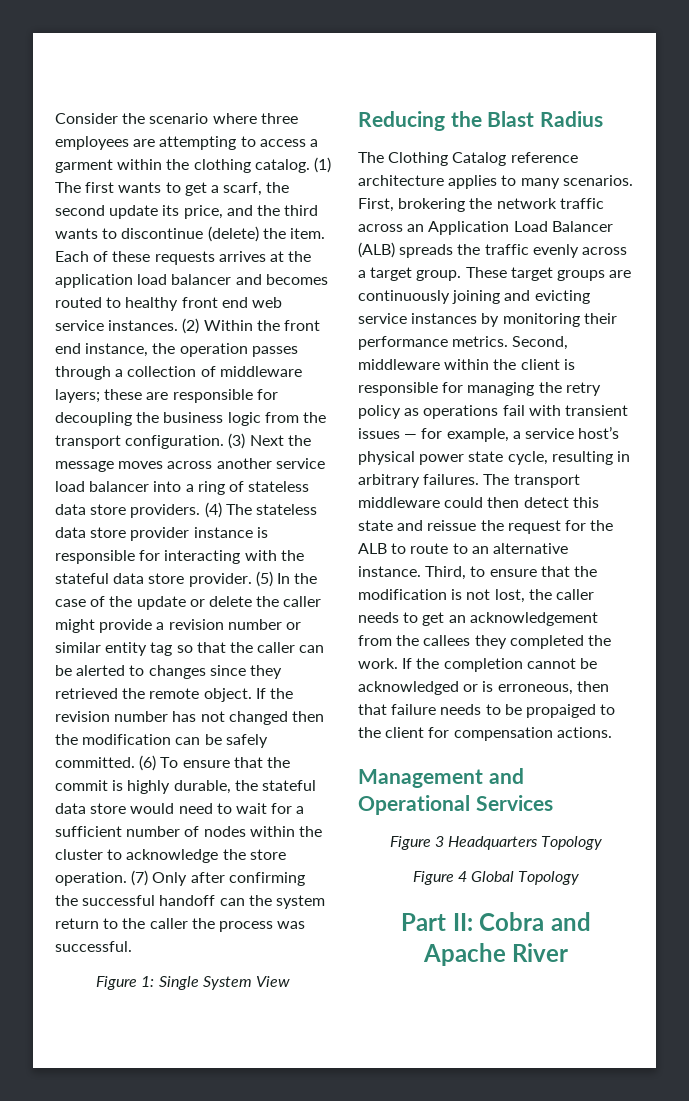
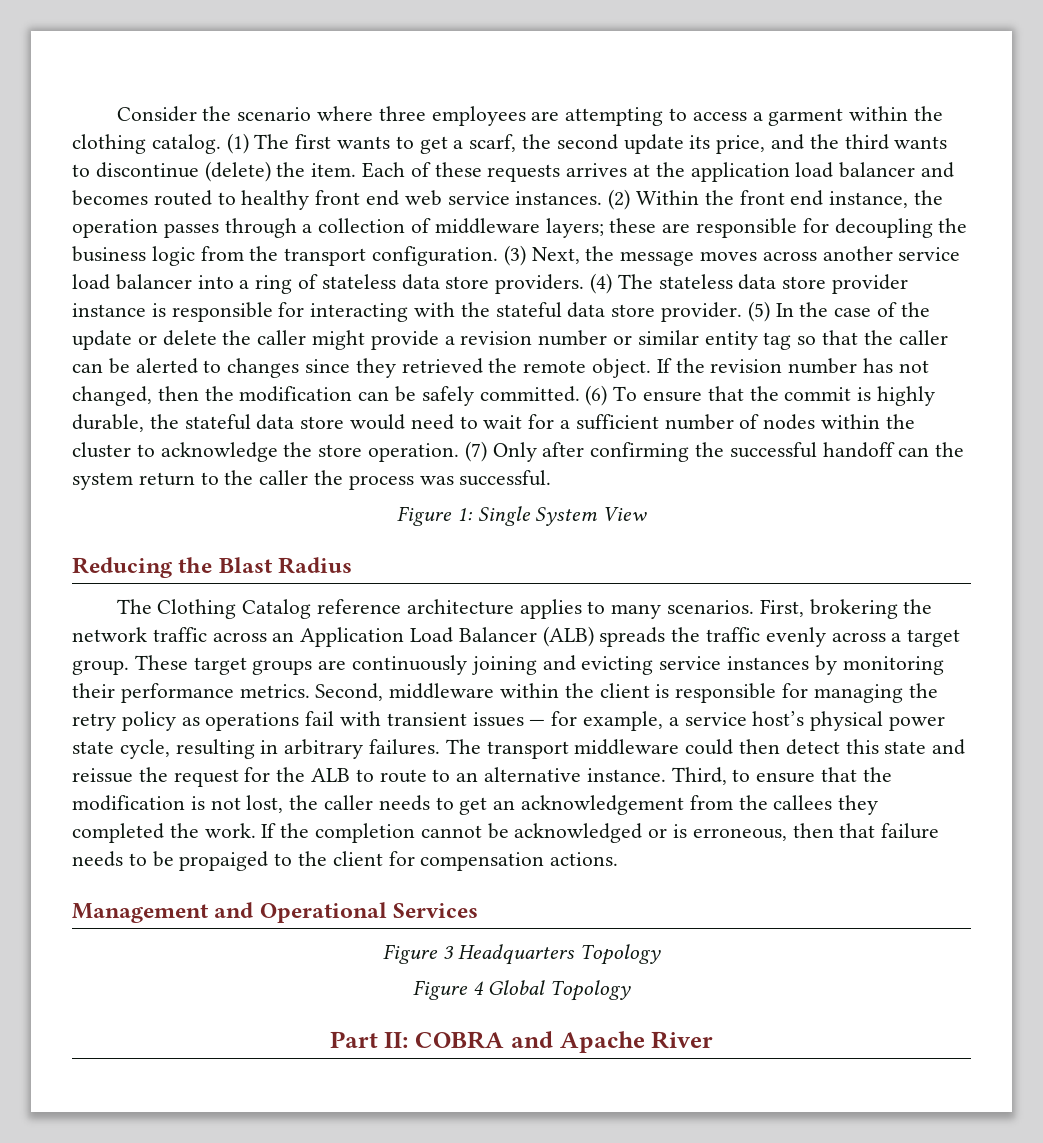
- (3) Next the message moves across another service load balancer into a ring of stateless data store providers.
+ (3) Next, the message moves across another service load balancer into a ring of stateless data store providers.
- If the revision number has not changed then the modification can be safely committed.
+ If the revision number has not changed, then the modification can be safely committed.
- Part II: Cobra and Apache River
+ Part II: COBRA and Apache River

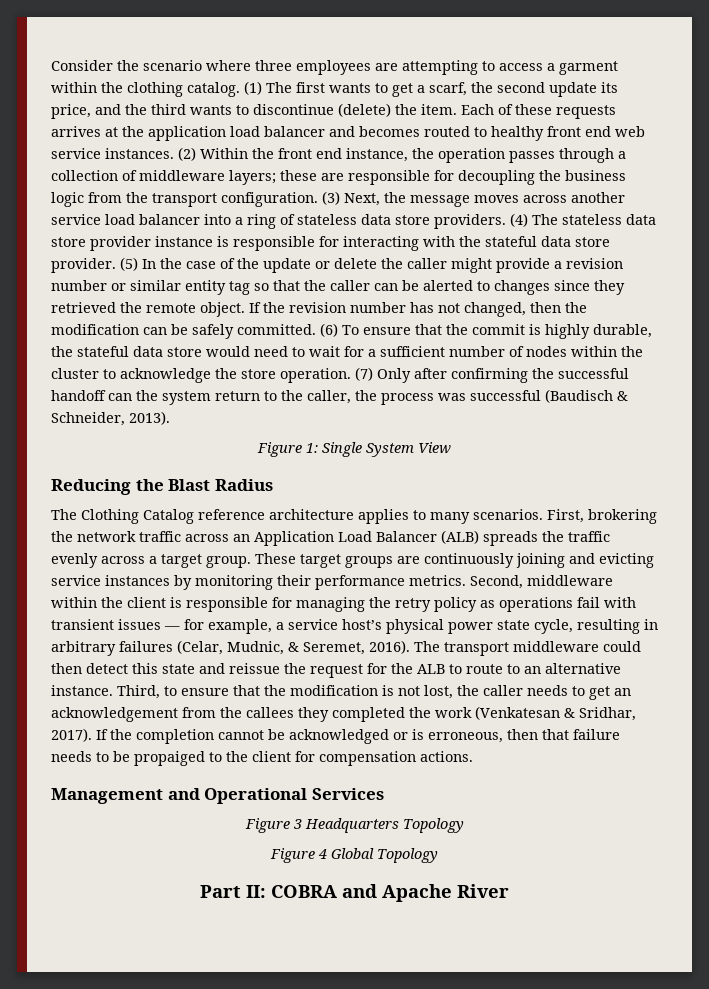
- (7) Only after confirming the successful handoff can the system return to the caller the process was successful.
+ (7) Only after confirming the successful handoff can the system return to the caller, the process was successful (Baudisch & Schneider, 2013).
- Second, middleware within the client is responsible for managing the retry policy as operations fail with transient issues — for example, a service host’s physical power state cycle, resulting in arbitrary failures.
+ Second, middleware within the client is responsible for managing the retry policy as operations fail with transient issues — for example, a service host’s physical power state cycle, resulting in arbitrary failures (Celar, Mudnic, & Seremet, 2016).
- Third, to ensure that the modification is not lost, the caller needs to get an acknowledgement from the callees they completed the work.
+ Third, to ensure that the modification is not lost, the caller needs to get an acknowledgement from the callees they completed the work (Venkatesan & Sridhar, 2017).

